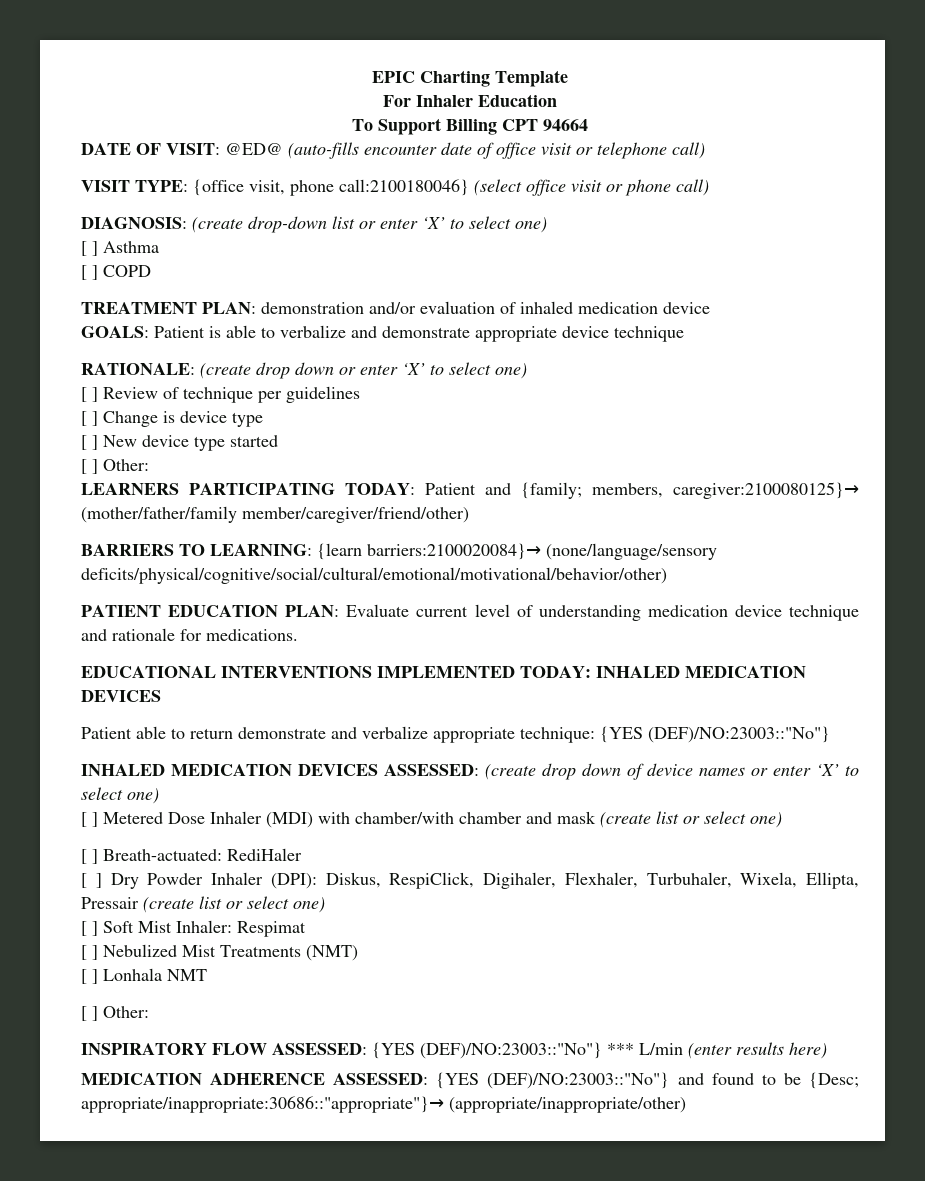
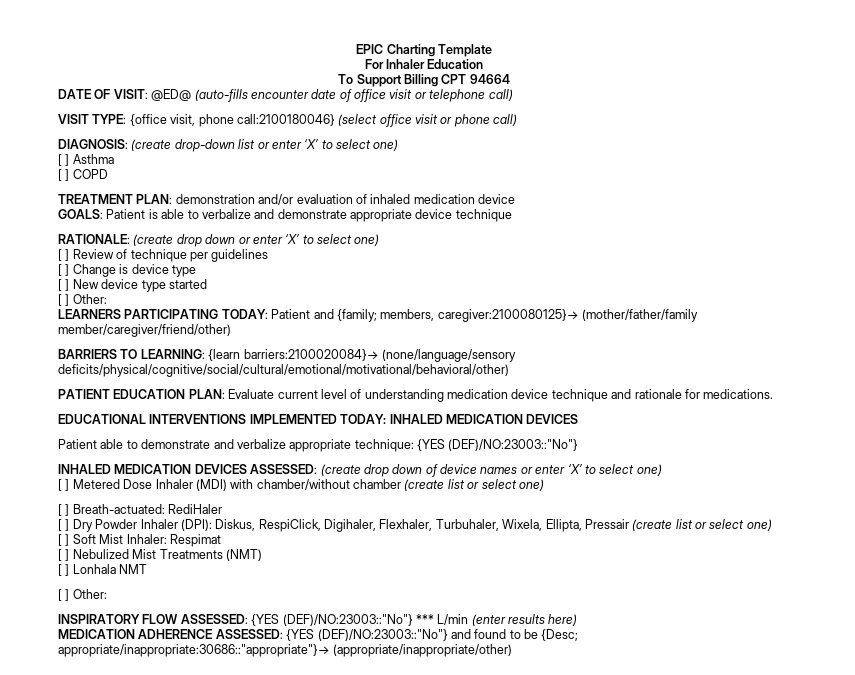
- BARRIERS TO LEARNING: {learn barriers:2100020084}→ (none/language/sensory deficits/physical/cognitive/social/cultural/emotional/motivational/behavior/other)
+ BARRIERS TO LEARNING: {learn barriers:2100020084}→ (none/language/sensory deficits/physical/cognitive/social/cultural/emotional/motivational/behavioral/other)
- Patient able to return demonstrate and verbalize appropriate technique: {YES (DEF)/NO:23003::"No"}
+ Patient able to demonstrate and verbalize appropriate technique: {YES (DEF)/NO:23003::"No"}
- [ ] Metered Dose Inhaler (MDI) with chamber/with chamber and mask (create list or select one)
+ [ ] Metered Dose Inhaler (MDI) with chamber/without chamber (create list or select one)

